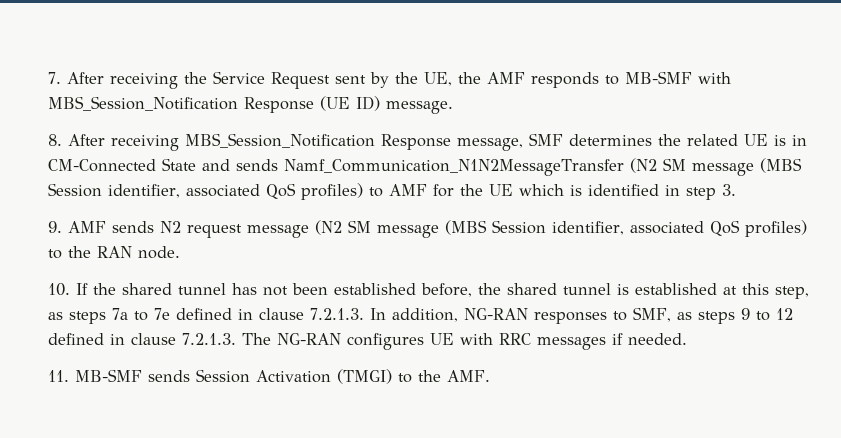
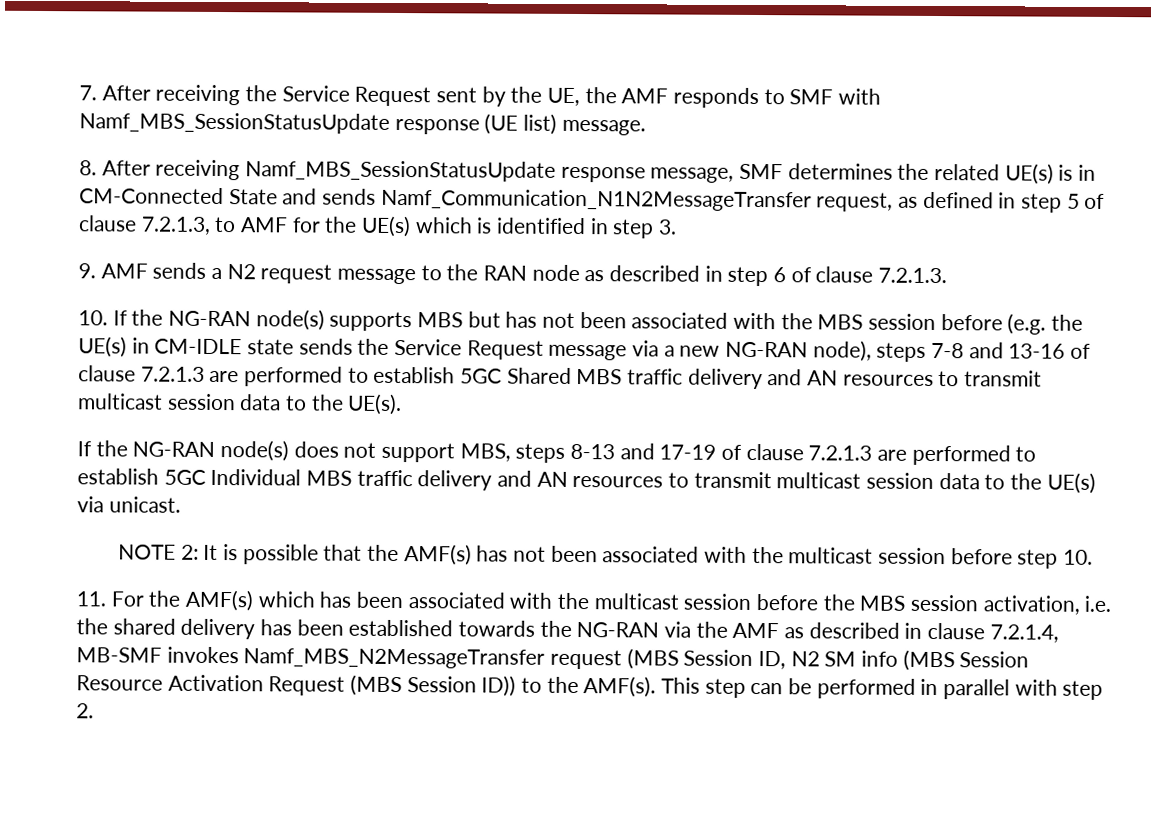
- 7. After receiving the Service Request sent by the UE, the AMF responds to MB-SMF with MBS_Session_Notification Response (UE ID) message.
+ 7. After receiving the Service Request sent by the UE, the AMF responds to SMF with Namf_MBS_SessionStatusUpdate response (UE list) message.
- 8. After receiving MBS_Session_Notification Response message, SMF determines the related UE is in CM-Connected State and sends Namf_Communication_N1N2MessageTransfer (N2 SM message (MBS Session identifier, associated QoS profiles) to AMF for the UE which is identified in step 3.
+ 8. After receiving Namf_MBS_SessionStatusUpdate response message, SMF determines the related UE(s) is in CM-Connected State and sends Namf_Communication_N1N2MessageTransfer request, as defined in step 5 of clause 7.2.1.3, to AMF for the UE(s) which is identified in step 3.
- 9. AMF sends N2 request message (N2 SM message (MBS Session identifier, associated QoS profiles) to the RAN node.
- 10. If the shared tunnel has not been established before, the shared tunnel is established at this step, as steps 7a to 7e defined in clause 7.2.1.3. In addition, NG-RAN responses to SMF, as steps 9 to 12 defined in clause 7.2.1.3. The NG-RAN configures UE with RRC messages if needed.
- 11. MB-SMF sends Session Activation (TMGI) to the AMF.
+ 9. AMF sends a N2 request message to the RAN node as described in step 6 of clause 7.2.1.3.
+ 10. If the NG-RAN node(s) supports MBS but has not been associated with the MBS session before (e.g. the UE(s) in CM-IDLE state sends the Service Request message via a new NG-RAN node), steps 7-8 and 13-16 of clause 7.2.1.3 are performed to establish 5GC Shared MBS traffic delivery and AN resources to transmit multicast session data to the UE(s).
+ If the NG-RAN node(s) does not support MBS, steps 8-13 and 17-19 of clause 7.2.1.3 are performed to establish 5GC Individual MBS traffic delivery and AN resources to transmit multicast session data to the UE(s) via unicast.
+ NOTE 2: It is possible that the AMF(s) has not been associated with the multicast session before step 10.
+ 11. For the AMF(s) which has been associated with the multicast session before the MBS session activation, i.e. the shared delivery has been established towards the NG-RAN via the AMF as described in clause 7.2.1.4, MB-SMF invokes Namf_MBS_N2MessageTransfer request (MBS Session ID, N2 SM info (MBS Session Resource Activation Request (MBS Session ID)) to the AMF(s). This step can be performed in parallel with step 2.

